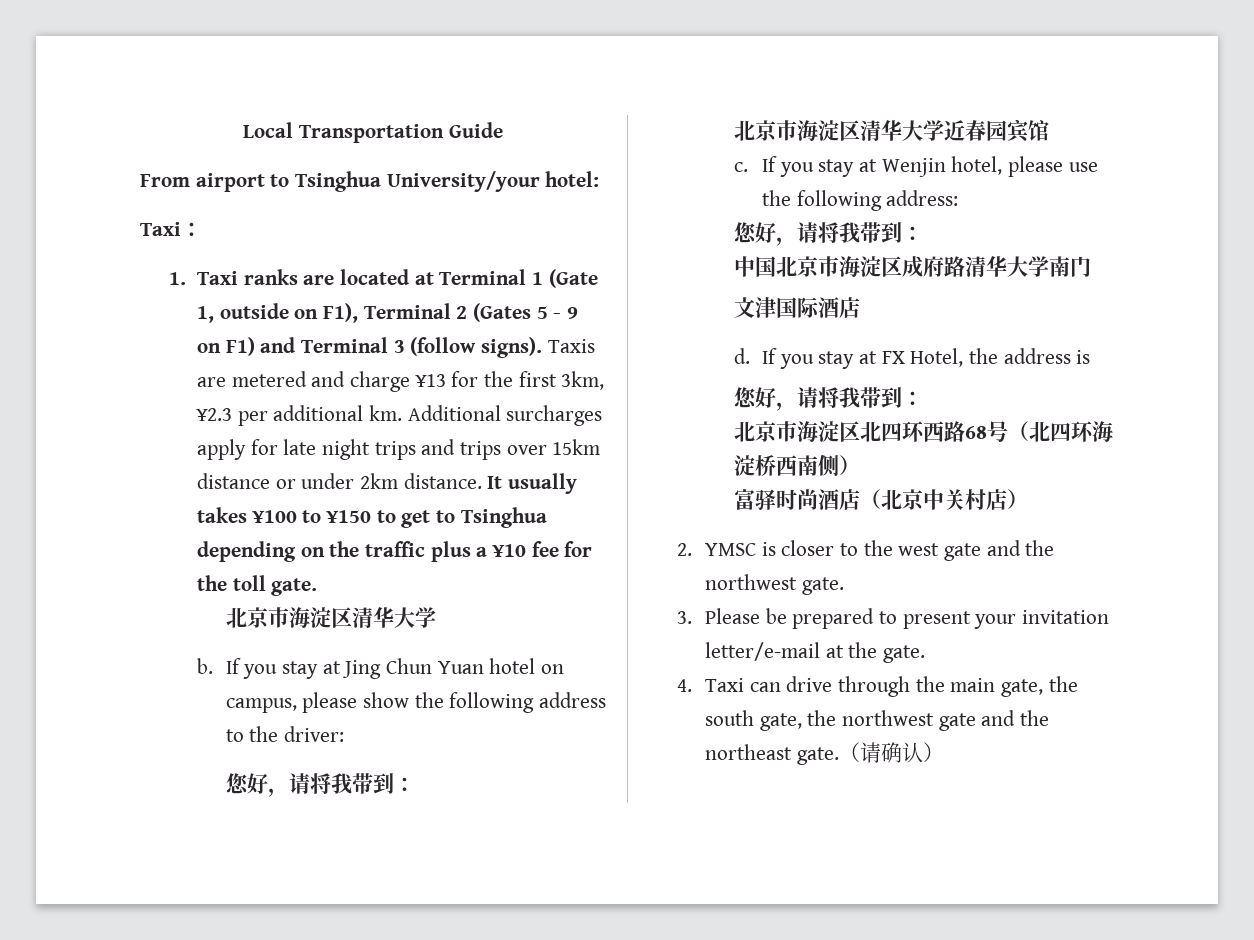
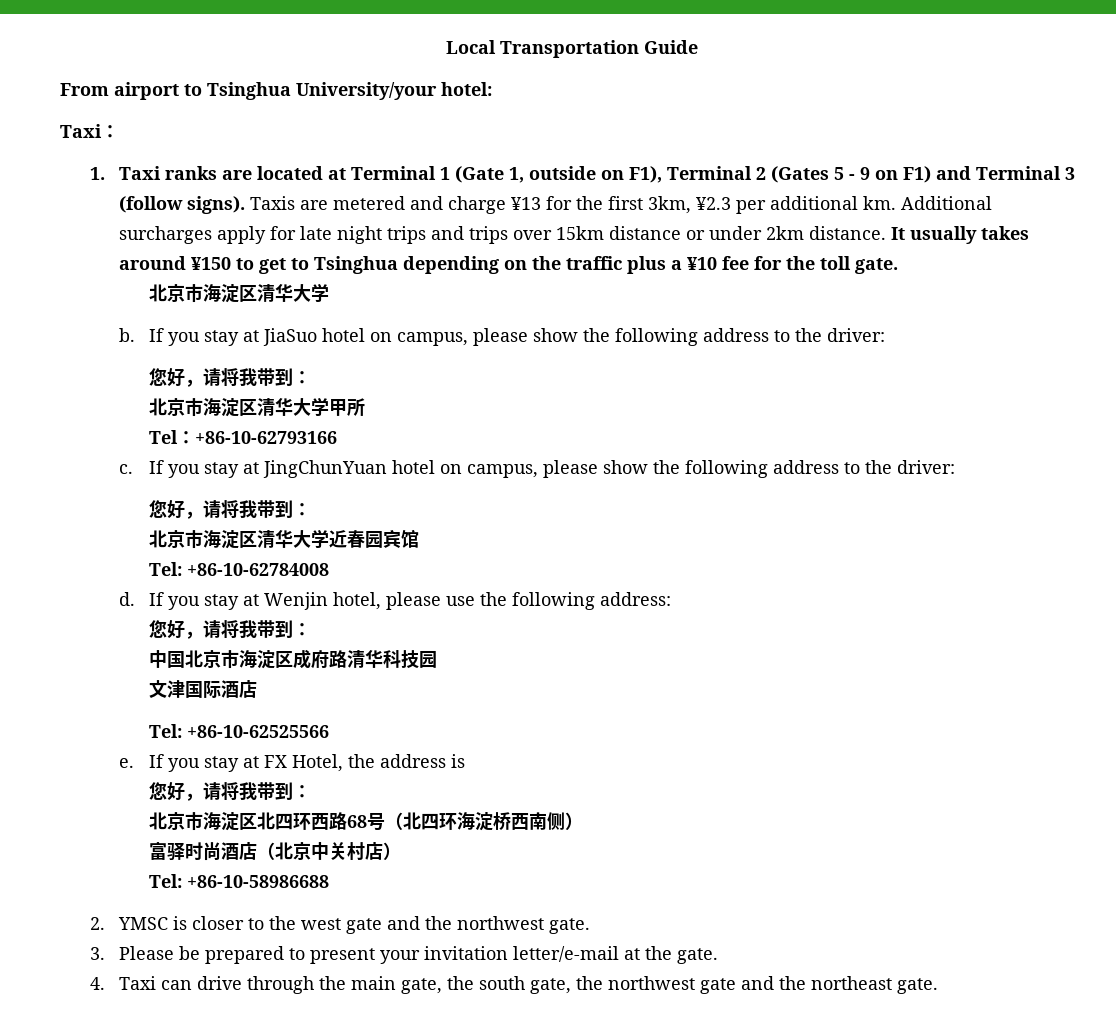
- It usually takes ¥100 to ¥150 to get to Tsinghua depending on the traffic plus a ¥10 fee for the toll gate.
+ It usually takes around ¥150 to get to Tsinghua depending on the traffic plus a ¥10 fee for the toll gate.
- If you stay at Jing Chun Yuan hotel on campus, please show the following address to the driver:
+ If you stay at JiaSuo hotel on campus, please show the following address to the driver:
+ 您好，请将我带到：
+ 北京市海淀区清华大学甲所
+ Tel：+86-10-62793166
+ c. If you stay at JingChunYuan hotel on campus, please show the following address to the driver:
- c.
+ Tel: +86-10-62784008
+ d.
- 中国北京市海淀区成府路清华大学南门
+ 中国北京市海淀区成府路清华科技园
- d.
+ Tel: +86-10-62525566
+ e.
+ Tel: +86-10-58986688
- （请确认）

